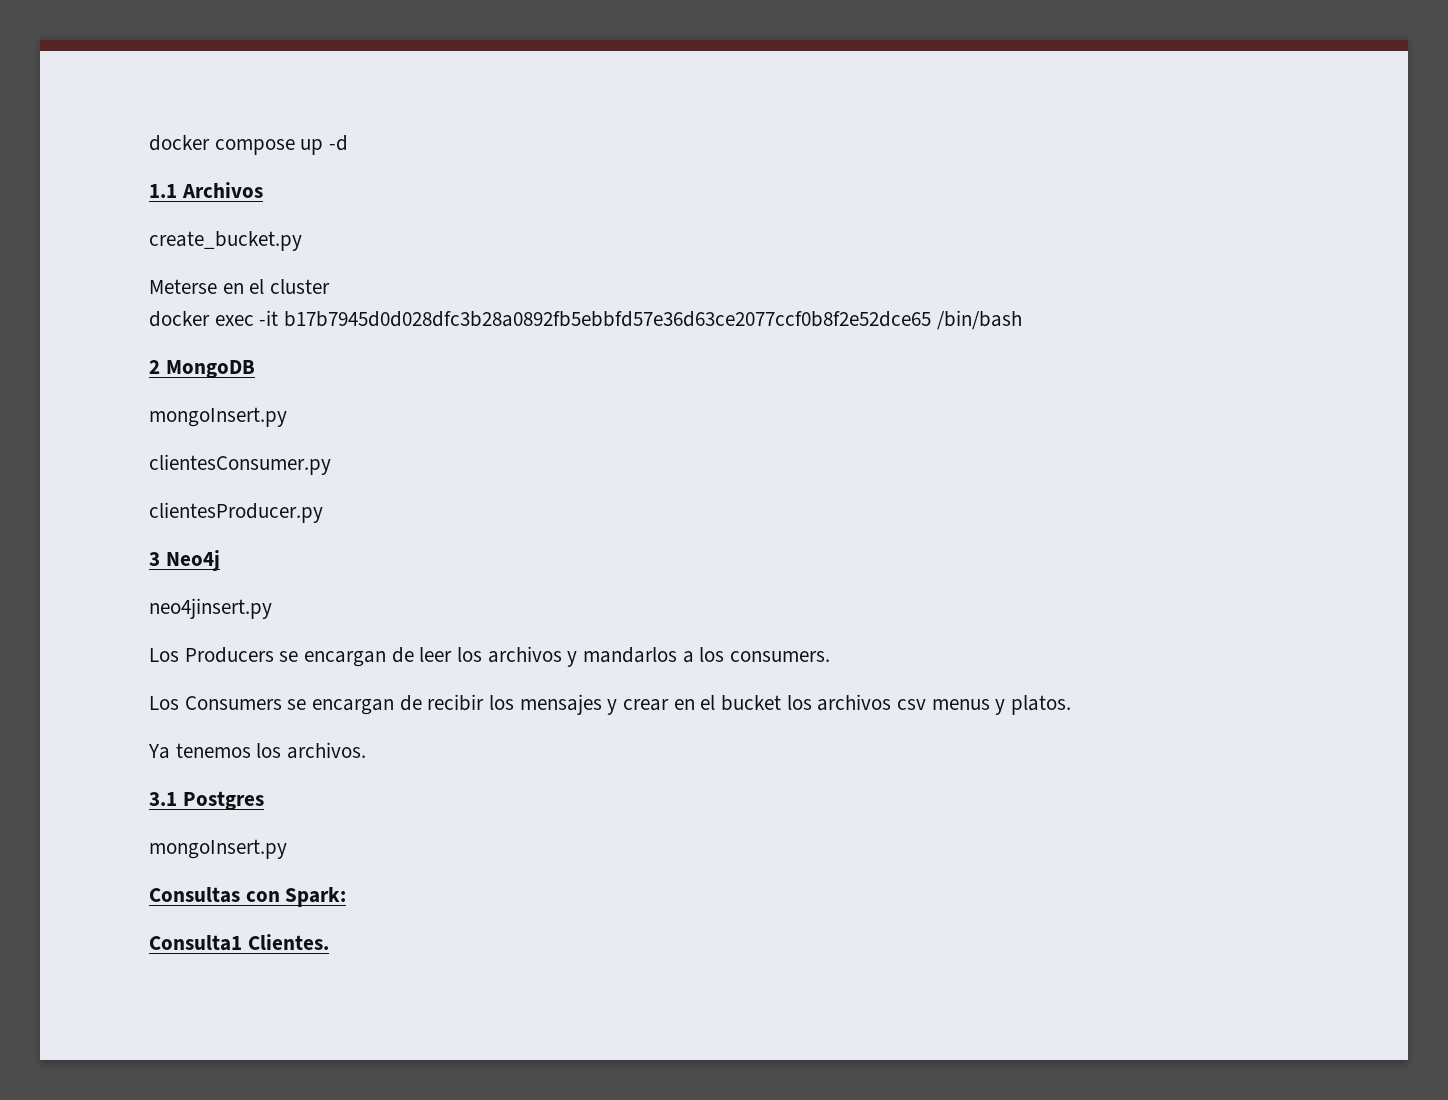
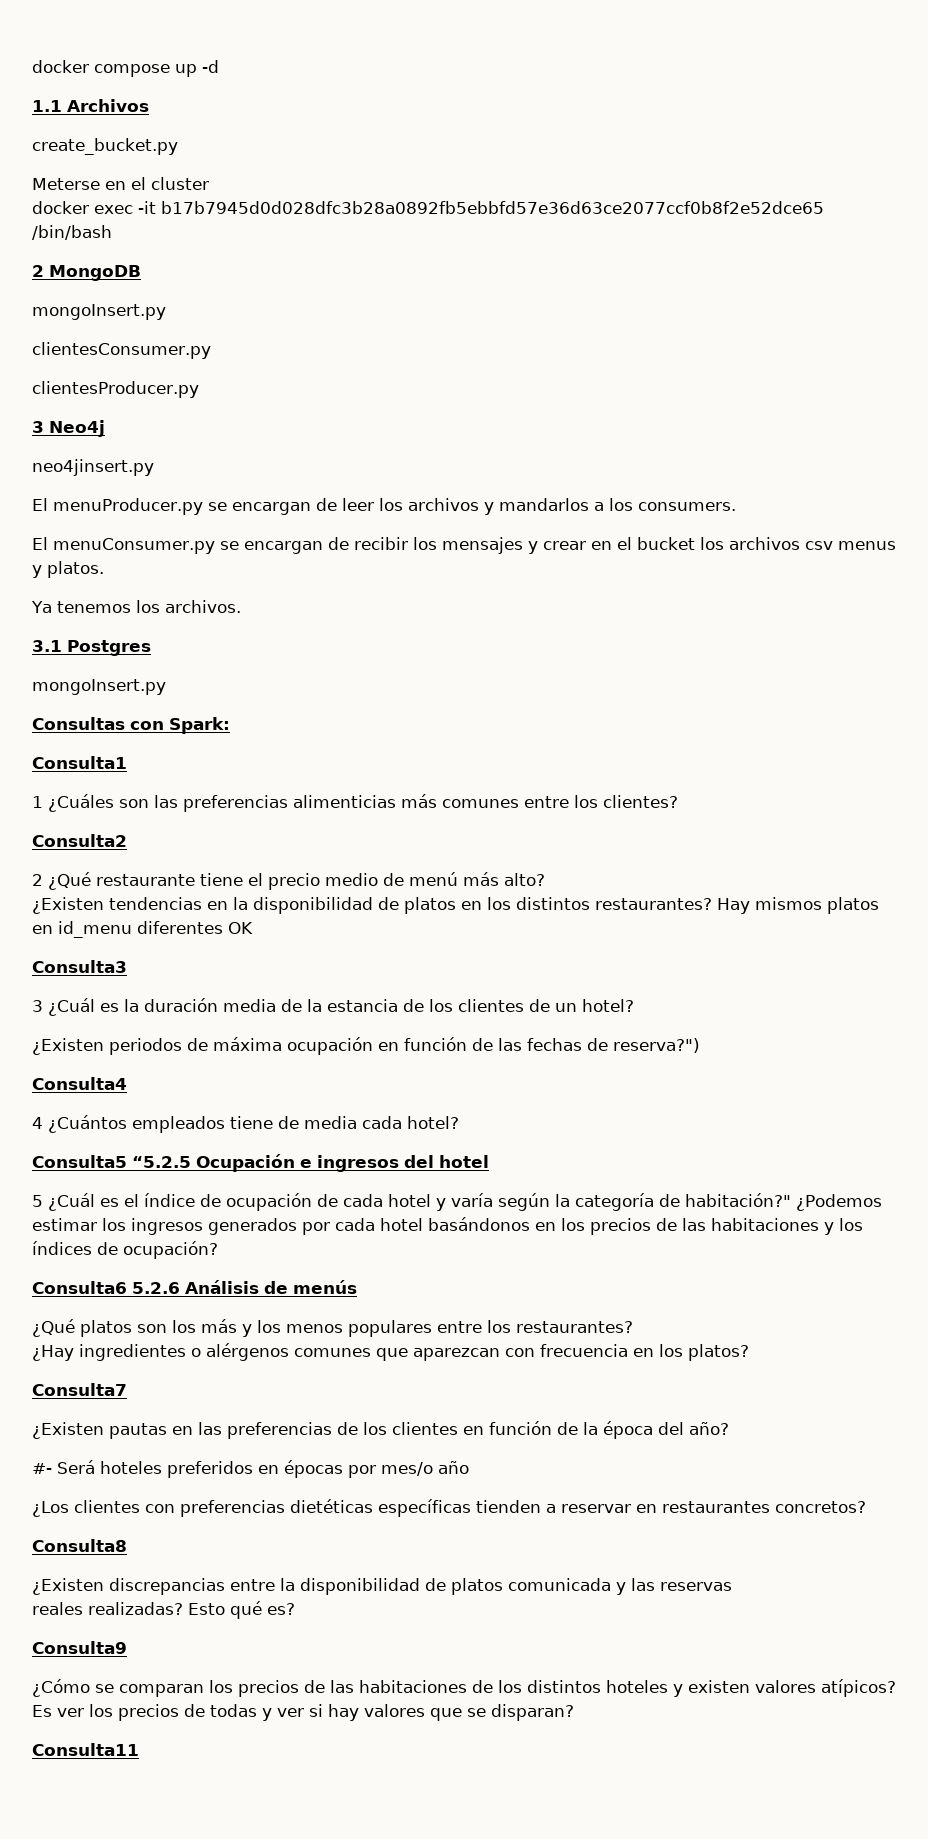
- Los Producers se encargan de leer los archivos y mandarlos a los consumers.
+ El menuProducer.py se encargan de leer los archivos y mandarlos a los consumers.
- Los Consumers se encargan de recibir los mensajes y crear en el bucket los archivos csv menus y platos.
+ El menuConsumer.py se encargan de recibir los mensajes y crear en el bucket los archivos csv menus y platos.
- Consulta1 Clientes.
+ Consulta1
+ 1 ¿Cuáles son las preferencias alimenticias más comunes entre los clientes?
+ Consulta2
+ 2 ¿Qué restaurante tiene el precio medio de menú más alto?
+ ¿Existen tendencias en la disponibilidad de platos en los distintos restaurantes? Hay mismos platos en id_menu diferentes OK
+ Consulta3
+ 3 ¿Cuál es la duración media de la estancia de los clientes de un hotel?
+ ¿Existen periodos de máxima ocupación en función de las fechas de reserva?")
+ Consulta4
+ 4 ¿Cuántos empleados tiene de media cada hotel?
+ Consulta5 “5.2.5 Ocupación e ingresos del hotel
+ 5 ¿Cuál es el índice de ocupación de cada hotel y varía según la categoría de habitación?" ¿Podemos estimar los ingresos generados por cada hotel basándonos en los precios de las habitaciones y los índices de ocupación?
+ Consulta6 5.2.6 Análisis de menús
+ ¿Qué platos son los más y los menos populares entre los restaurantes?
+ ¿Hay ingredientes o alérgenos comunes que aparezcan con frecuencia en los platos?
+ Consulta7
+ ¿Existen pautas en las preferencias de los clientes en función de la época del año?
+ #- Será hoteles preferidos en épocas por mes/o año
+ ¿Los clientes con preferencias dietéticas específicas tienden a reservar en restaurantes concretos?
+ Consulta8
+ ¿Existen discrepancias entre la disponibilidad de platos comunicada y las reservas
+ reales realizadas? Esto qué es?
+ Consulta9
+ ¿Cómo se comparan los precios de las habitaciones de los distintos hoteles y existen valores atípicos? Es ver los precios de todas y ver si hay valores que se disparan?
+ Consulta11

